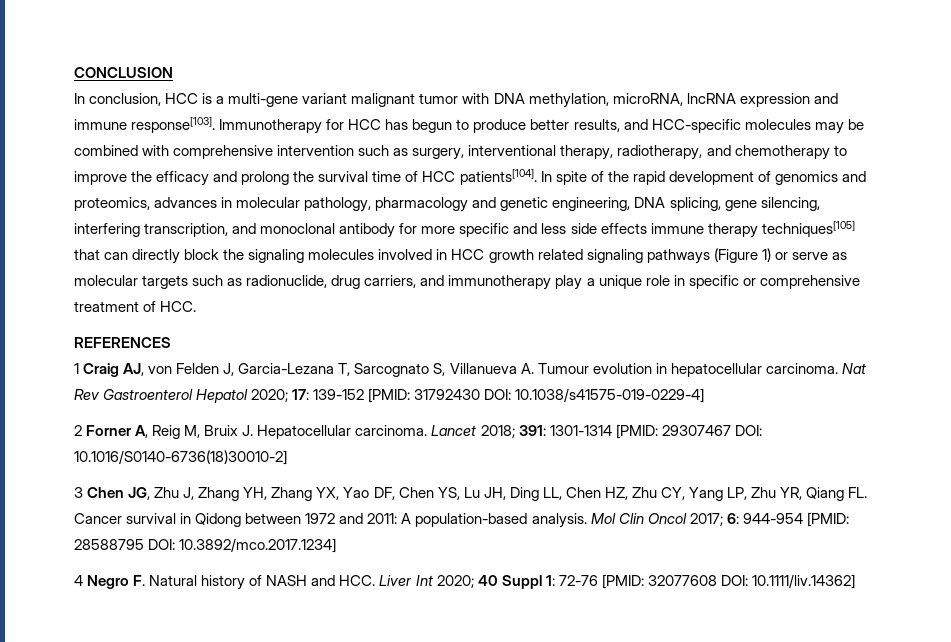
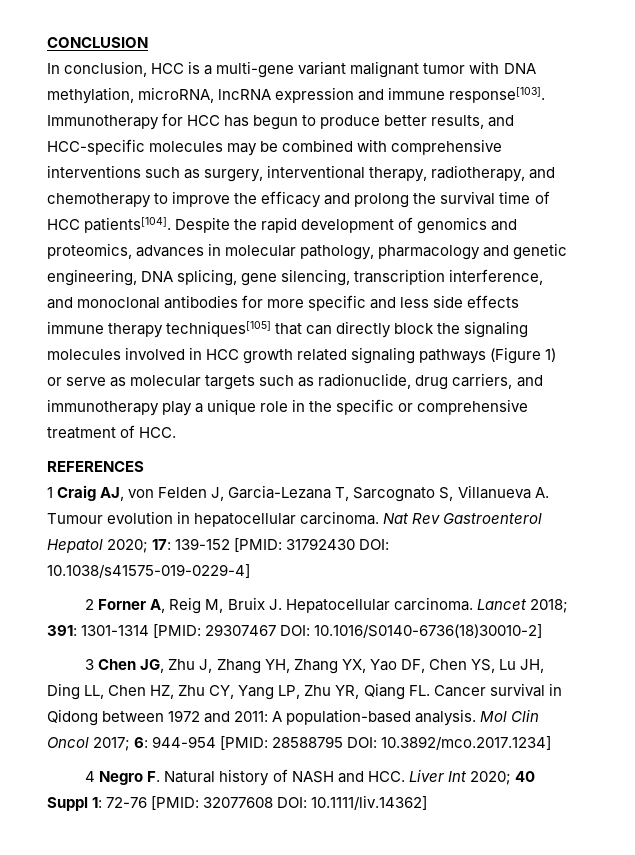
- Immunotherapy for HCC has begun to produce better results, and HCC-specific molecules may be combined with comprehensive intervention such as surgery, interventional therapy, radiotherapy, and chemotherapy to improve the efficacy and prolong the survival time of HCC patients[104].
+ Immunotherapy for HCC has begun to produce better results, and HCC-specific molecules may be combined with comprehensive interventions such as surgery, interventional therapy, radiotherapy, and chemotherapy to improve the efficacy and prolong the survival time of HCC patients[104].
- In spite of the rapid development of genomics and proteomics, advances in molecular pathology, pharmacology and genetic engineering, DNA splicing, gene silencing, interfering transcription, and monoclonal antibody for more specific and less side effects immune therapy techniques[105] that can directly block the signaling molecules involved in HCC growth related signaling pathways (Figure 1) or serve as molecular targets such as radionuclide, drug carriers, and immunotherapy play a unique role in specific or comprehensive treatment of HCC.
+ Despite the rapid development of genomics and proteomics, advances in molecular pathology, pharmacology and genetic engineering, DNA splicing, gene silencing, transcription interference, and monoclonal antibodies for more specific and less side effects immune therapy techniques[105] that can directly block the signaling molecules involved in HCC growth related signaling pathways (Figure 1) or serve as molecular targets such as radionuclide, drug carriers, and immunotherapy play a unique role in the specific or comprehensive treatment of HCC.

